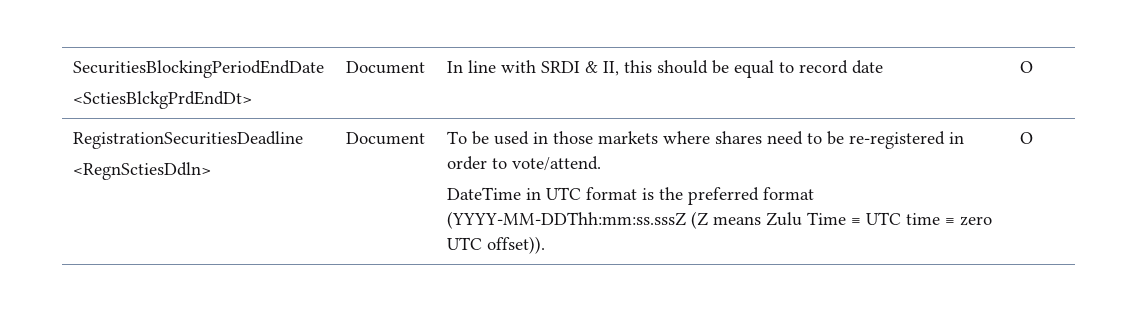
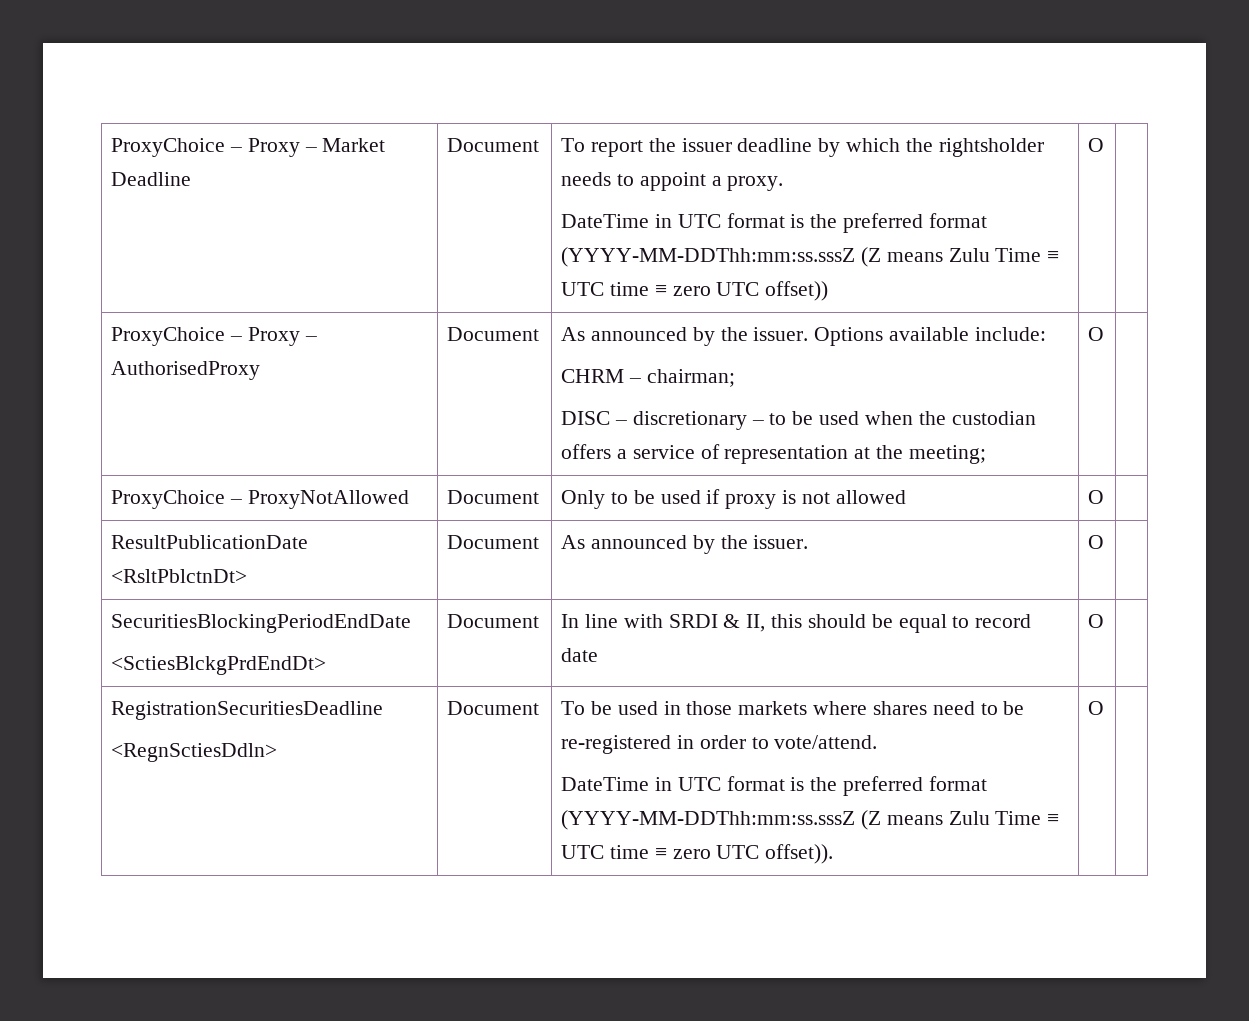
+ ProxyChoice – Proxy – Market Deadline | Document | To report the issuer deadline by which the rightsholder needs to appoint a proxy.
+ DateTime in UTC format is the preferred format (YYYY-MM-DDThh:mm:ss.sssZ (Z means Zulu Time ≡ UTC time ≡ zero UTC offset)) | O |
+ ProxyChoice – Proxy – AuthorisedProxy | Document | As announced by the issuer. Options available include:
+ CHRM – chairman;
+ DISC – discretionary – to be used when the custodian offers a service of representation at the meeting; | O |
+ ProxyChoice – ProxyNotAllowed | Document | Only to be used if proxy is not allowed | O |
+ ResultPublicationDate <RsltPblctnDt> | Document | As announced by the issuer. | O |

